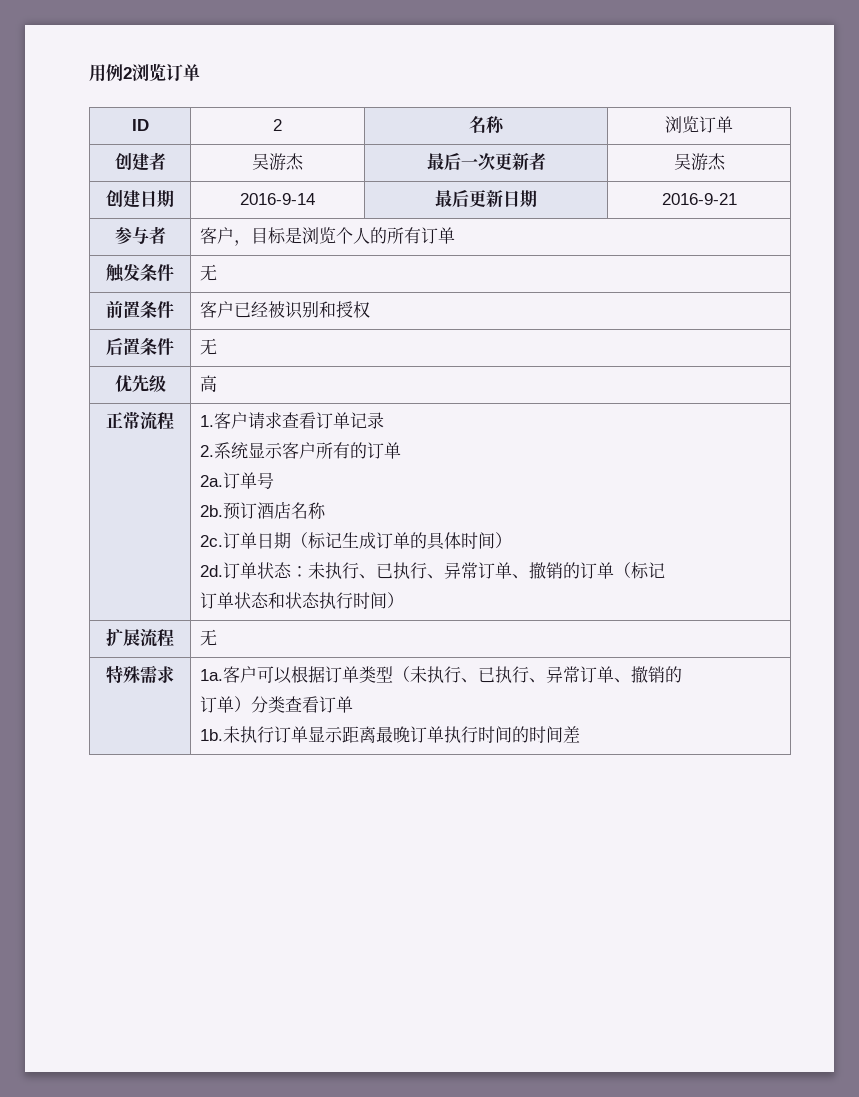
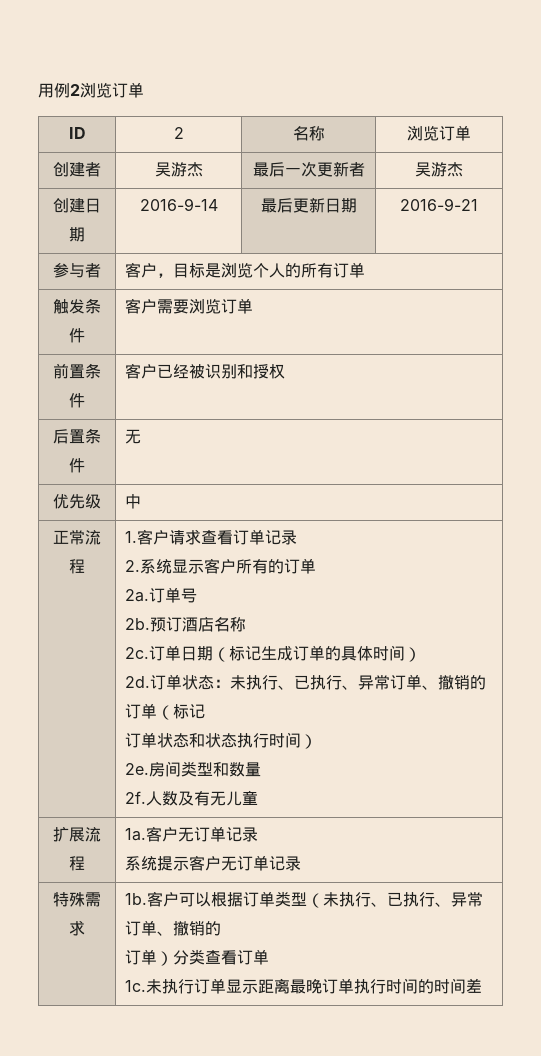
- 触发条件 | 无
+ 触发条件 | 客户需要浏览订单
- 优先级 | 高
+ 优先级 | 中
+ 2e.房间类型和数量
+ 2f.人数及有无儿童
- 扩展流程 | 无
+ 扩展流程 | 1a.客户无订单记录
+ 系统提示客户无订单记录
- 特殊需求 | 1a.客户可以根据订单类型（未执行、已执行、异常订单、撤销的
+ 特殊需求 | 1b.客户可以根据订单类型（未执行、已执行、异常订单、撤销的
  订单）分类查看订单
- 1b.未执行订单显示距离最晚订单执行时间的时间差
+ 1c.未执行订单显示距离最晚订单执行时间的时间差

